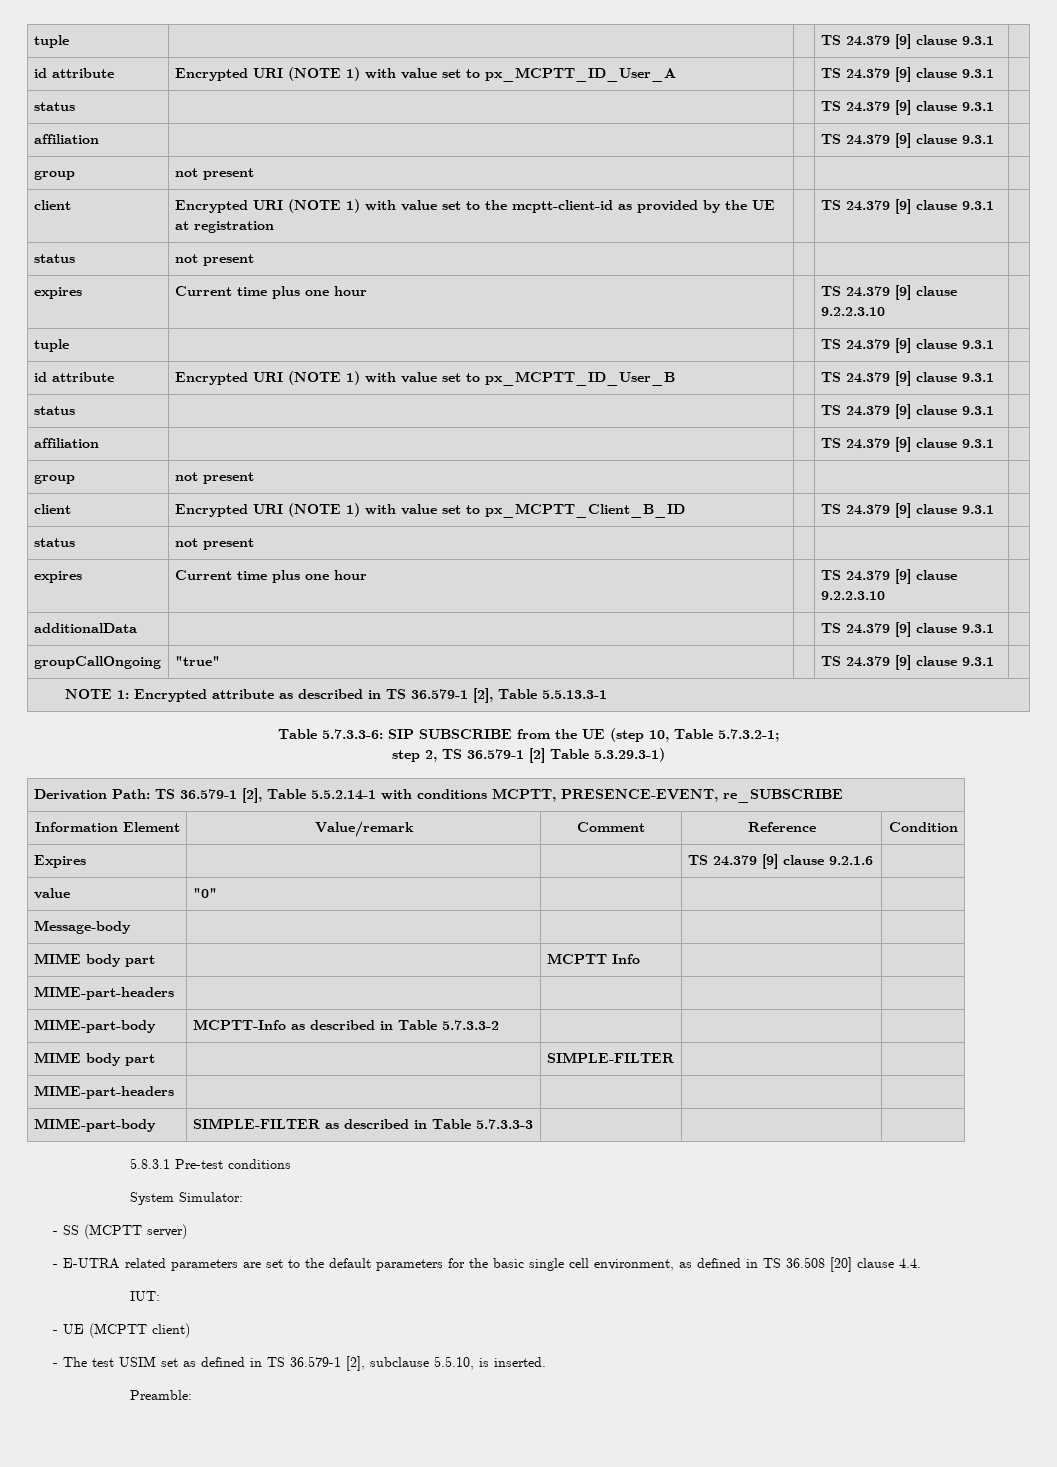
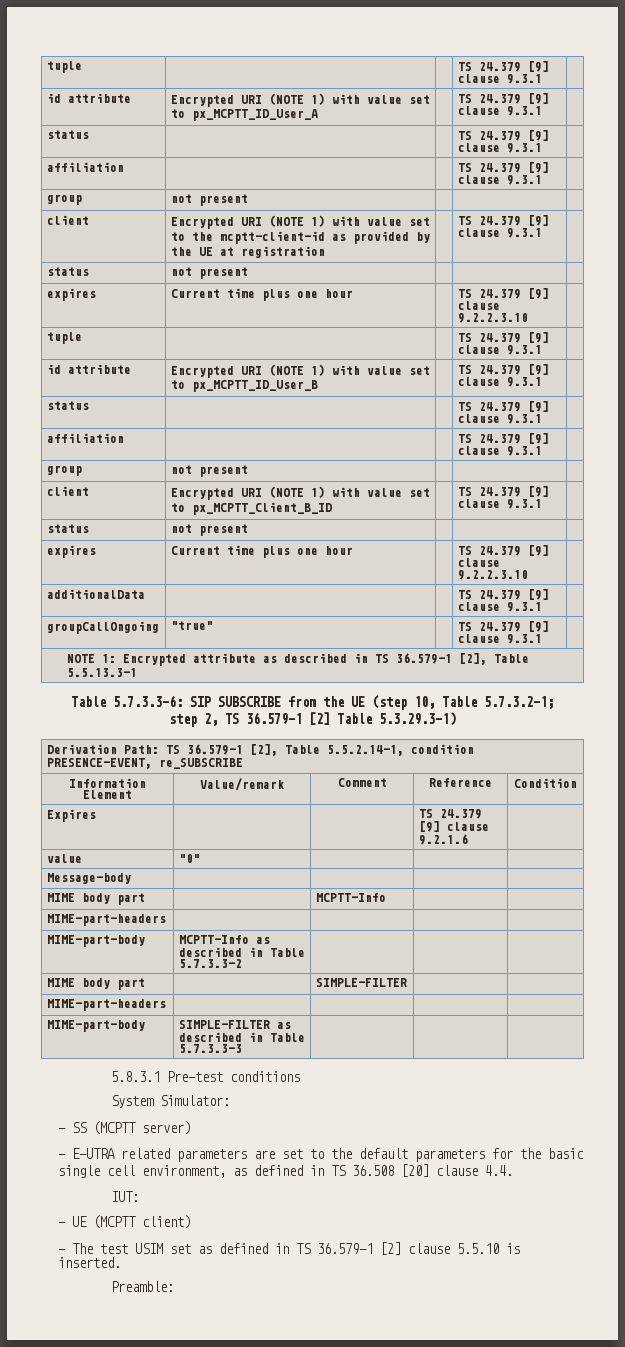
- Derivation Path: TS 36.579-1 [2], Table 5.5.2.14-1 with conditions MCPTT, PRESENCE-EVENT, re_SUBSCRIBE
+ Derivation Path: TS 36.579-1 [2], Table 5.5.2.14-1, condition PRESENCE-EVENT, re_SUBSCRIBE
- MIME body part | | MCPTT Info | |
+ MIME body part | | MCPTT-Info | |
- - The test USIM set as defined in TS 36.579-1 [2], subclause 5.5.10, is inserted.
+ - The test USIM set as defined in TS 36.579-1 [2] clause 5.5.10 is inserted.

